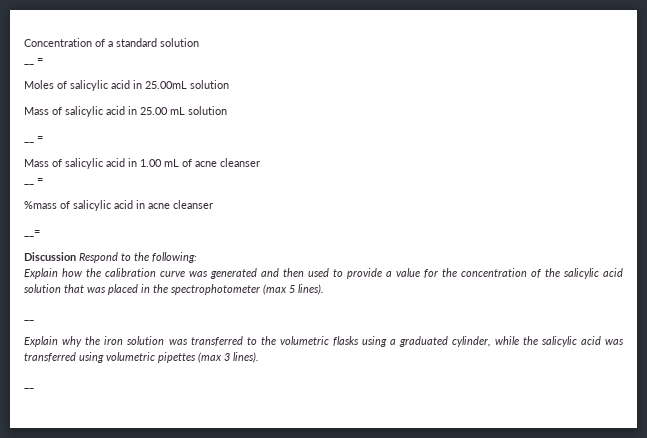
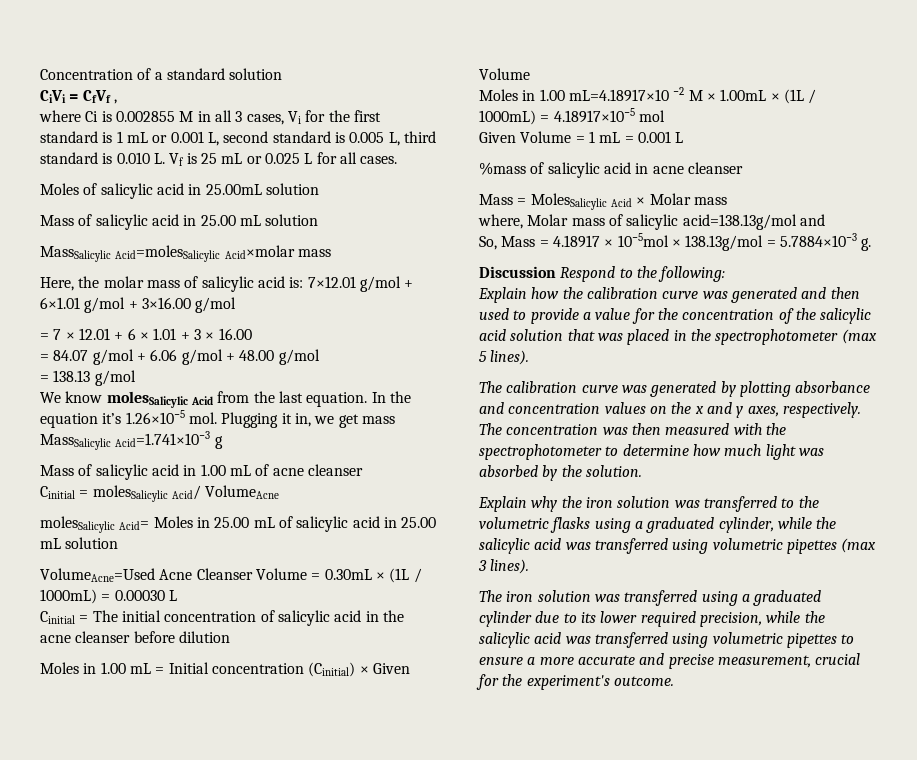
  Concentration of a standard solution
- __ =
+ CiVi = CfVf ,
+ where Ci is 0.002855 M in all 3 cases, Vi for the first standard is 1 mL or 0.001 L, second standard is 0.005 L, third standard is 0.010 L. Vf is 25 mL or 0.025 L for all cases.
  Mass of salicylic acid in 25.00 mL solution
- __ =
+ MassSalicylic Acid=molesSalicylic Acid×molar mass
+ Here, the molar mass of salicylic acid is: 7×12.01 g/mol + 6×1.01 g/mol + 3×16.00 g/mol
+ = 7 × 12.01 + 6 × 1.01 + 3 × 16.00
+ = 84.07 g/mol + 6.06 g/mol + 48.00 g/mol
+ = 138.13 g/mol
+ We know molesSalicylic Acid from the last equation. In the equation it’s 1.26×10−5 mol. Plugging it in, we get mass MassSalicylic Acid=1.741×10−3 g
  Mass of salicylic acid in 1.00 mL of acne cleanser
- __ =
+ Cinitial = molesSalicylic Acid/ VolumeAcne
+ molesSalicylic Acid= Moles in 25.00 mL of salicylic acid in 25.00 mL solution
+ VolumeAcne=Used Acne Cleanser Volume = 0.30mL × (1L / 1000mL) = 0.00030 L
+ Cinitial = The initial concentration of salicylic acid in the acne cleanser before dilution
+ Moles in 1.00 mL = Initial concentration (Cinitial) × Given Volume
+ Moles in 1.00 mL=4.18917×10 −2 M × 1.00mL × (1L / 1000mL) = 4.18917×10−5 mol
+ Given Volume = 1 mL = 0.001 L
- __=
+ Mass = MolesSalicylic Acid × Molar mass
+ where, Molar mass of salicylic acid=138.13g/mol and
+ So, Mass = 4.18917 × 10−5mol × 138.13g/mol = 5.7884×10−3 g.
  Explain how the calibration curve was generated and then used to provide a value for the concentration of the salicylic acid solution that was placed in the spectrophotometer (max 5 lines).
- __
+ The calibration curve was generated by plotting absorbance and concentration values on the x and y axes, respectively. The concentration was then measured with the spectrophotometer to determine how much light was absorbed by the solution.
  Explain why the iron solution was transferred to the volumetric flasks using a graduated cylinder, while the salicylic acid was transferred using volumetric pipettes (max 3 lines).
- __
+ The iron solution was transferred using a graduated cylinder due to its lower required precision, while the salicylic acid was transferred using volumetric pipettes to ensure a more accurate and precise measurement, crucial for the experiment's outcome.

